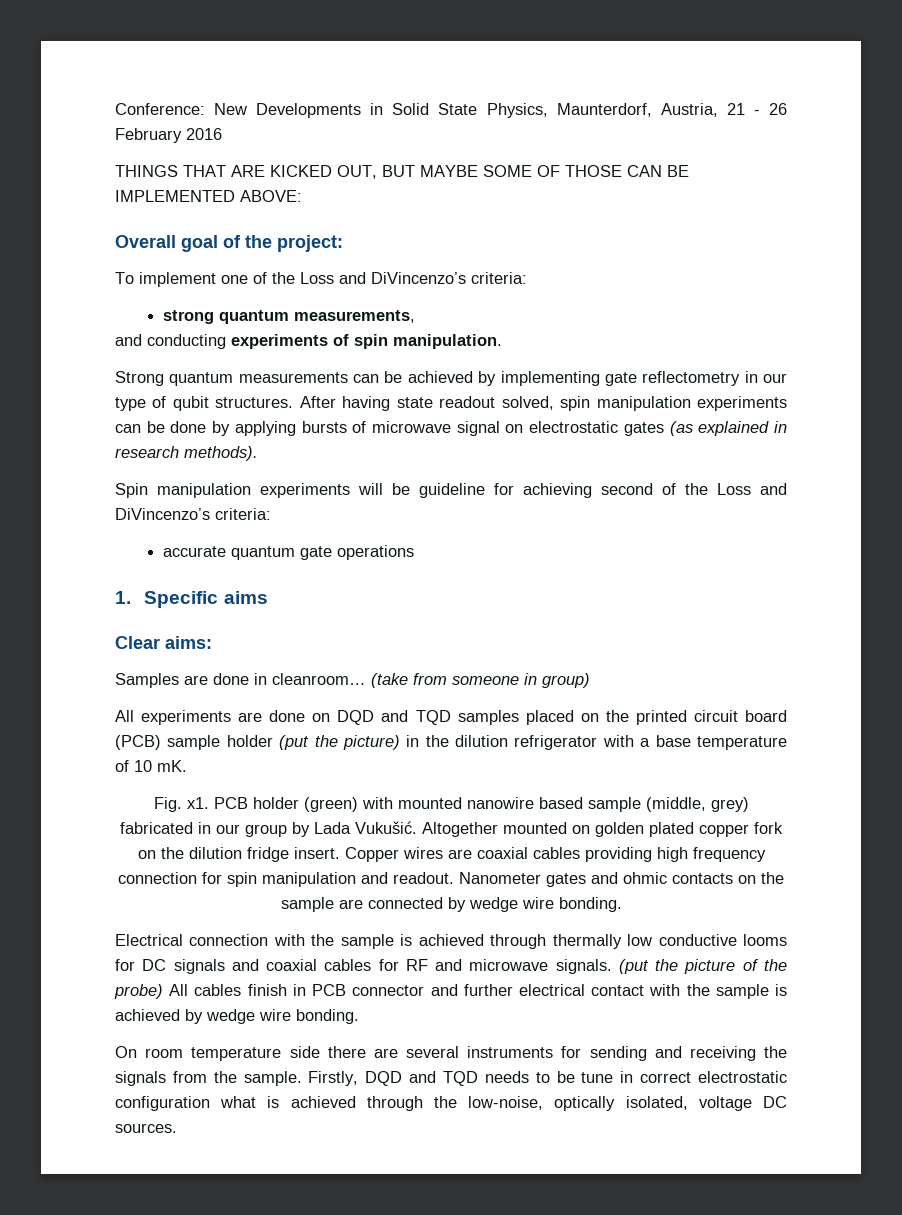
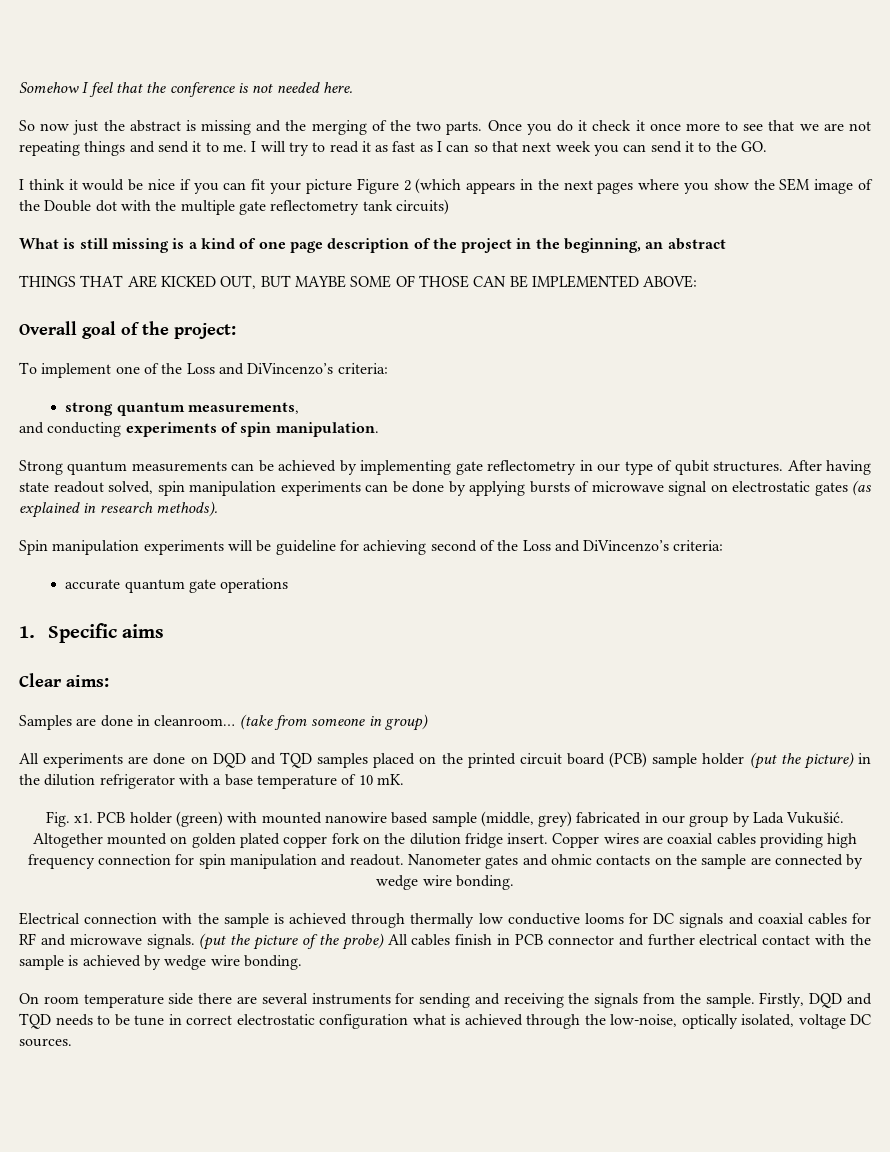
- Conference: New Developments in Solid State Physics, Maunterdorf, Austria, 21 - 26 February 2016
+ Somehow I feel that the conference is not needed here.
+ So now just the abstract is missing and the merging of the two parts. Once you do it check it once more to see that we are not repeating things and send it to me. I will try to read it as fast as I can so that next week you can send it to the GO.
+ I think it would be nice if you can fit your picture Figure 2 (which appears in the next pages where you show the SEM image of the Double dot with the multiple gate reflectometry tank circuits)
+ What is still missing is a kind of one page description of the project in the beginning, an abstract

